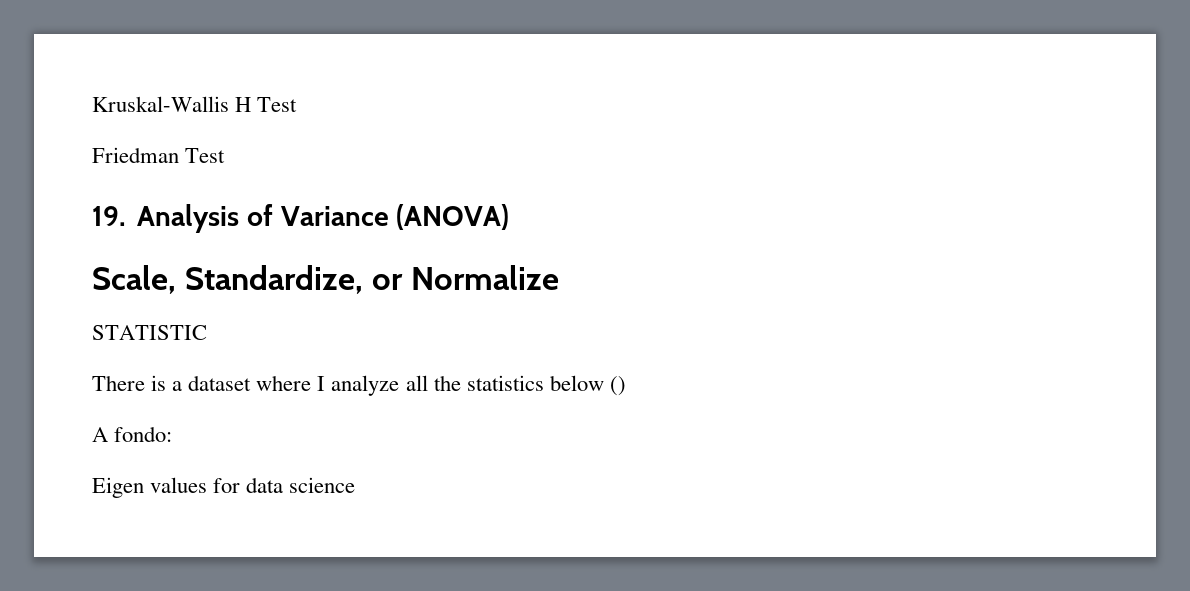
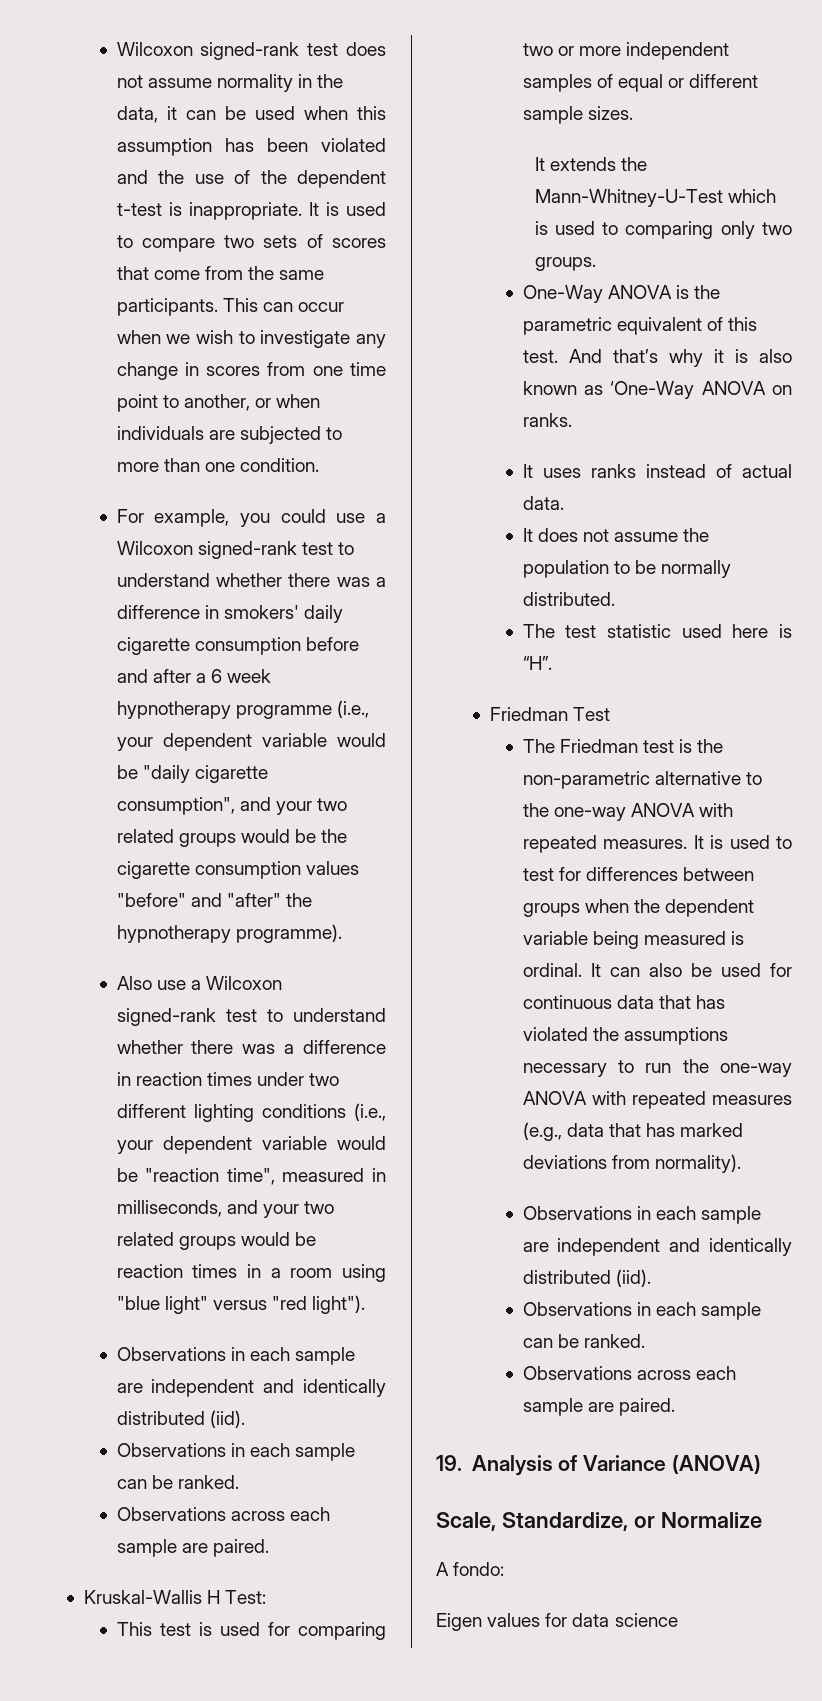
- Kruskal-Wallis H Test
+ Wilcoxon signed-rank test does not assume normality in the data, it can be used when this assumption has been violated and the use of the dependent t-test is inappropriate. It is used to compare two sets of scores that come from the same participants. This can occur when we wish to investigate any change in scores from one time point to another, or when individuals are subjected to more than one condition.
+ For example, you could use a Wilcoxon signed-rank test to understand whether there was a difference in smokers' daily cigarette consumption before and after a 6 week hypnotherapy programme (i.e., your dependent variable would be "daily cigarette consumption", and your two related groups would be the cigarette consumption values "before" and "after" the hypnotherapy programme).
+ Also use a Wilcoxon signed-rank test to understand whether there was a difference in reaction times under two different lighting conditions (i.e., your dependent variable would be "reaction time", measured in milliseconds, and your two related groups would be reaction times in a room using "blue light" versus "red light").
+ Observations in each sample are independent and identically distributed (iid).
+ Observations in each sample can be ranked.
+ Observations across each sample are paired.
+ Kruskal-Wallis H Test:
+ This test is used for comparing two or more independent samples of equal or different sample sizes.
+ It extends the Mann-Whitney-U-Test which is used to comparing only two groups.
+ One-Way ANOVA is the parametric equivalent of this test. And that’s why it is also known as ‘One-Way ANOVA on ranks.
+ It uses ranks instead of actual data.
+ It does not assume the population to be normally distributed.
+ The test statistic used here is “H”.
  Friedman Test
+ The Friedman test is the non-parametric alternative to the one-way ANOVA with repeated measures. It is used to test for differences between groups when the dependent variable being measured is ordinal. It can also be used for continuous data that has violated the assumptions necessary to run the one-way ANOVA with repeated measures (e.g., data that has marked deviations from normality).
+ Observations in each sample are independent and identically distributed (iid).
+ Observations in each sample can be ranked.
+ Observations across each sample are paired.
- STATISTIC
- There is a dataset where I analyze all the statistics below ()

